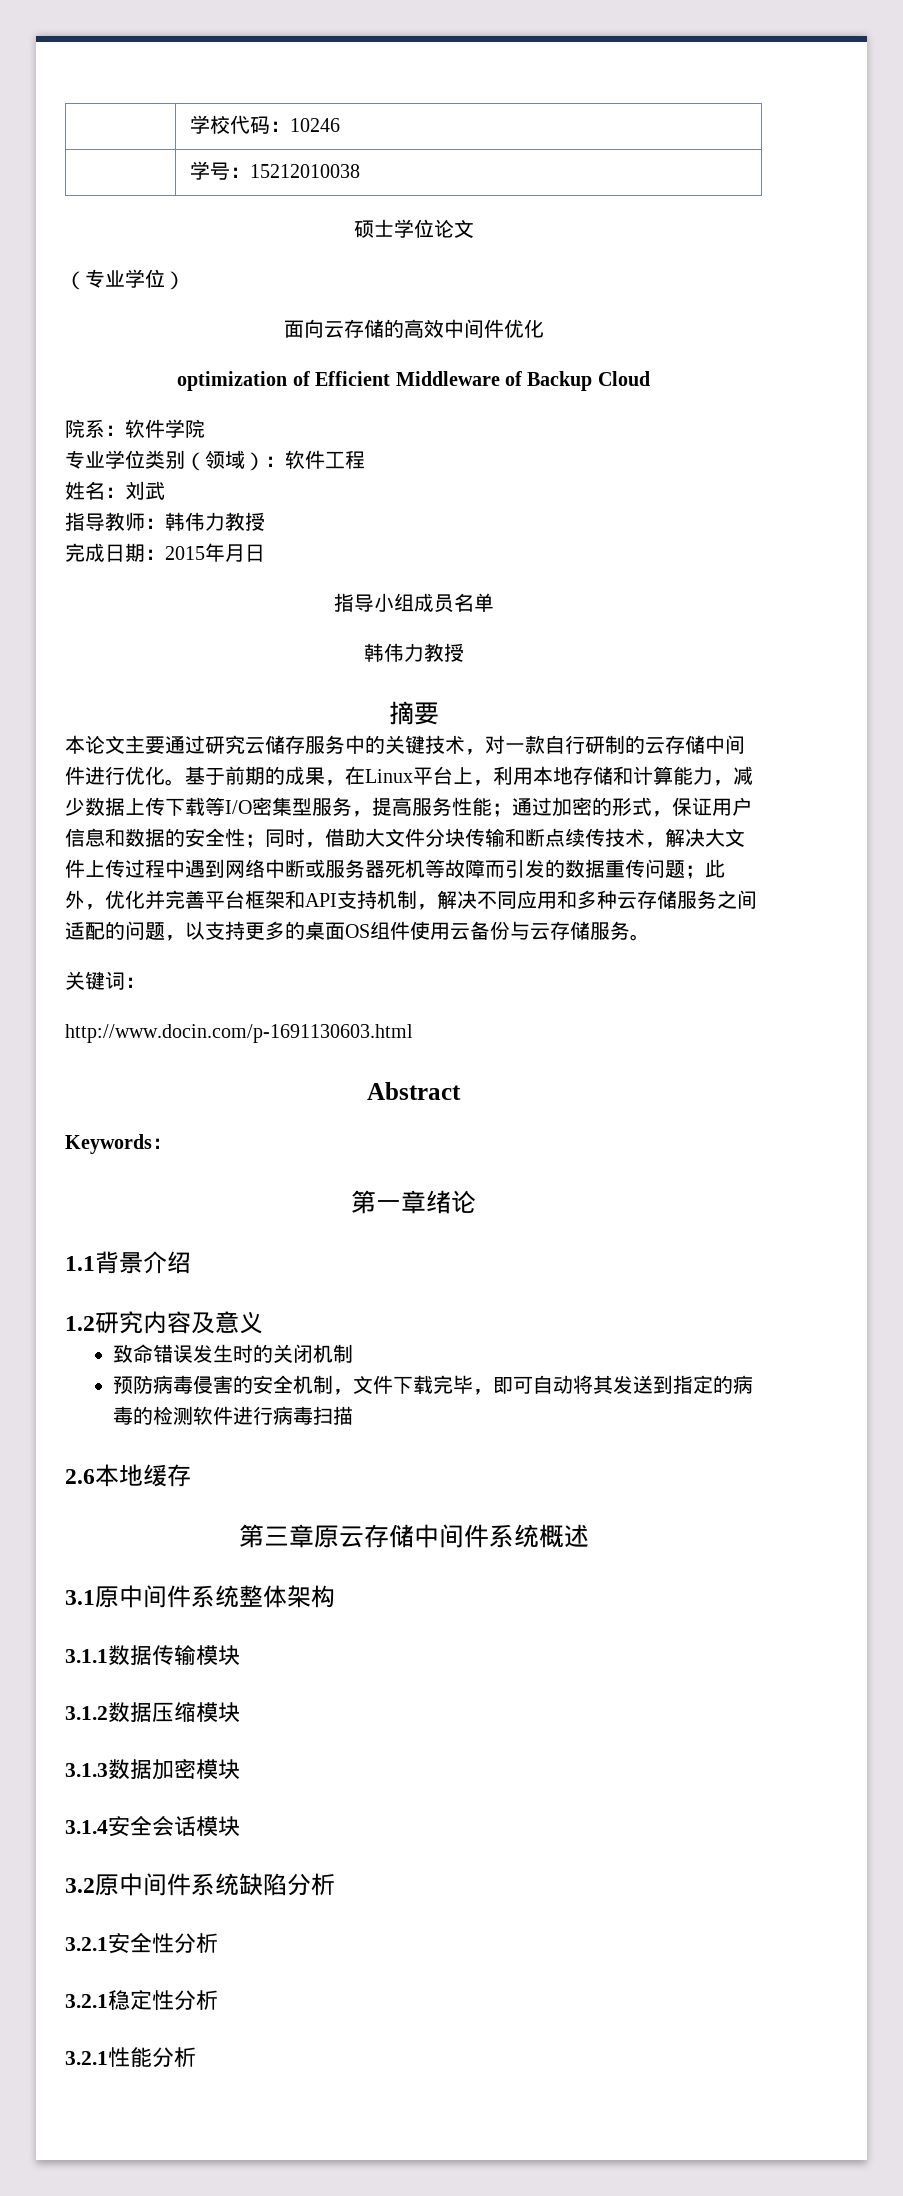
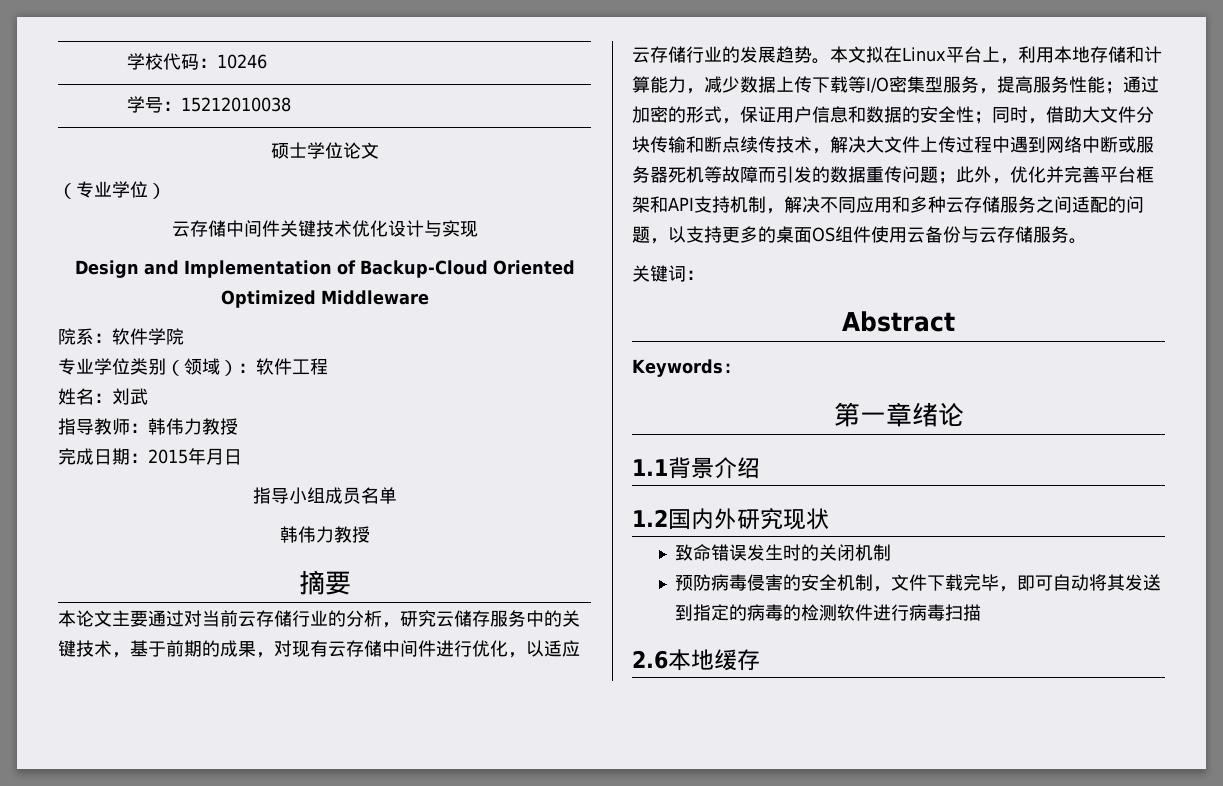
- 面向云存储的高效中间件优化
- optimization of Efficient Middleware of Backup Cloud
+ 云存储中间件关键技术优化设计与实现
+ Design and Implementation of Backup-Cloud Oriented Optimized Middleware
- 本论文主要通过研究云储存服务中的关键技术，对一款自行研制的云存储中间件进行优化。基于前期的成果，在Linux平台上，利用本地存储和计算能力，减少数据上传下载等I/O密集型服务，提高服务性能；
+ 本论文主要通过对当前云存储行业的分析，研究云储存服务中的关键技术，基于前期的成果，对现有云存储中间件进行优化，以适应云存储行业的发展趋势。本文拟在Linux平台上，利用本地存储和计算能力，减少数据上传下载等I/O密集型服务，提高服务性能；
- http://www.docin.com/p-1691130603.html
- 1.2研究内容及意义
+ 1.2国内外研究现状
- 第三章原云存储中间件系统概述
- 3.1原中间件系统整体架构
- 3.1.1数据传输模块
- 3.1.2数据压缩模块
- 3.1.3数据加密模块
- 3.1.4安全会话模块
- 3.2原中间件系统缺陷分析
- 3.2.1安全性分析
- 3.2.1稳定性分析
- 3.2.1性能分析

